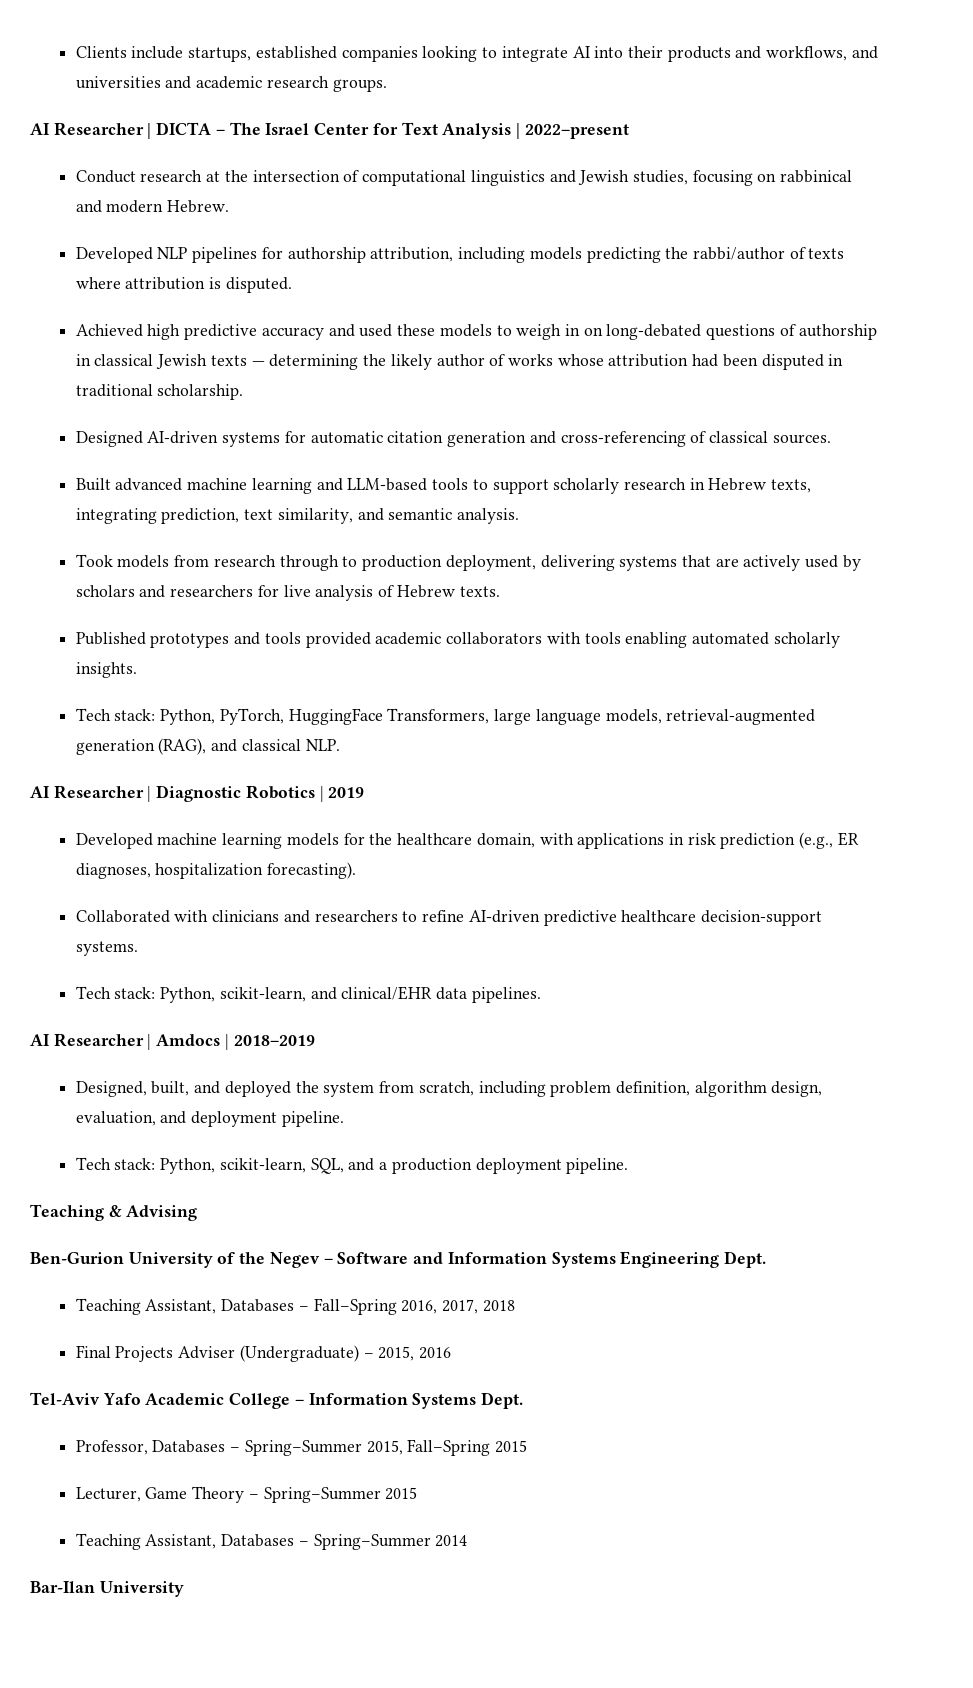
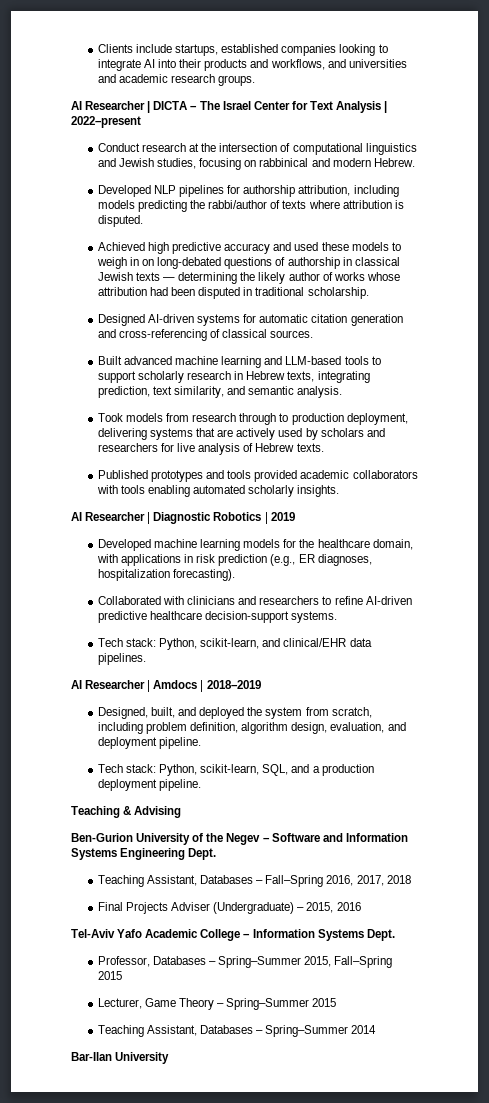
- Tech stack: Python, PyTorch, HuggingFace Transformers, large language models, retrieval-augmented generation (RAG), and classical NLP.

